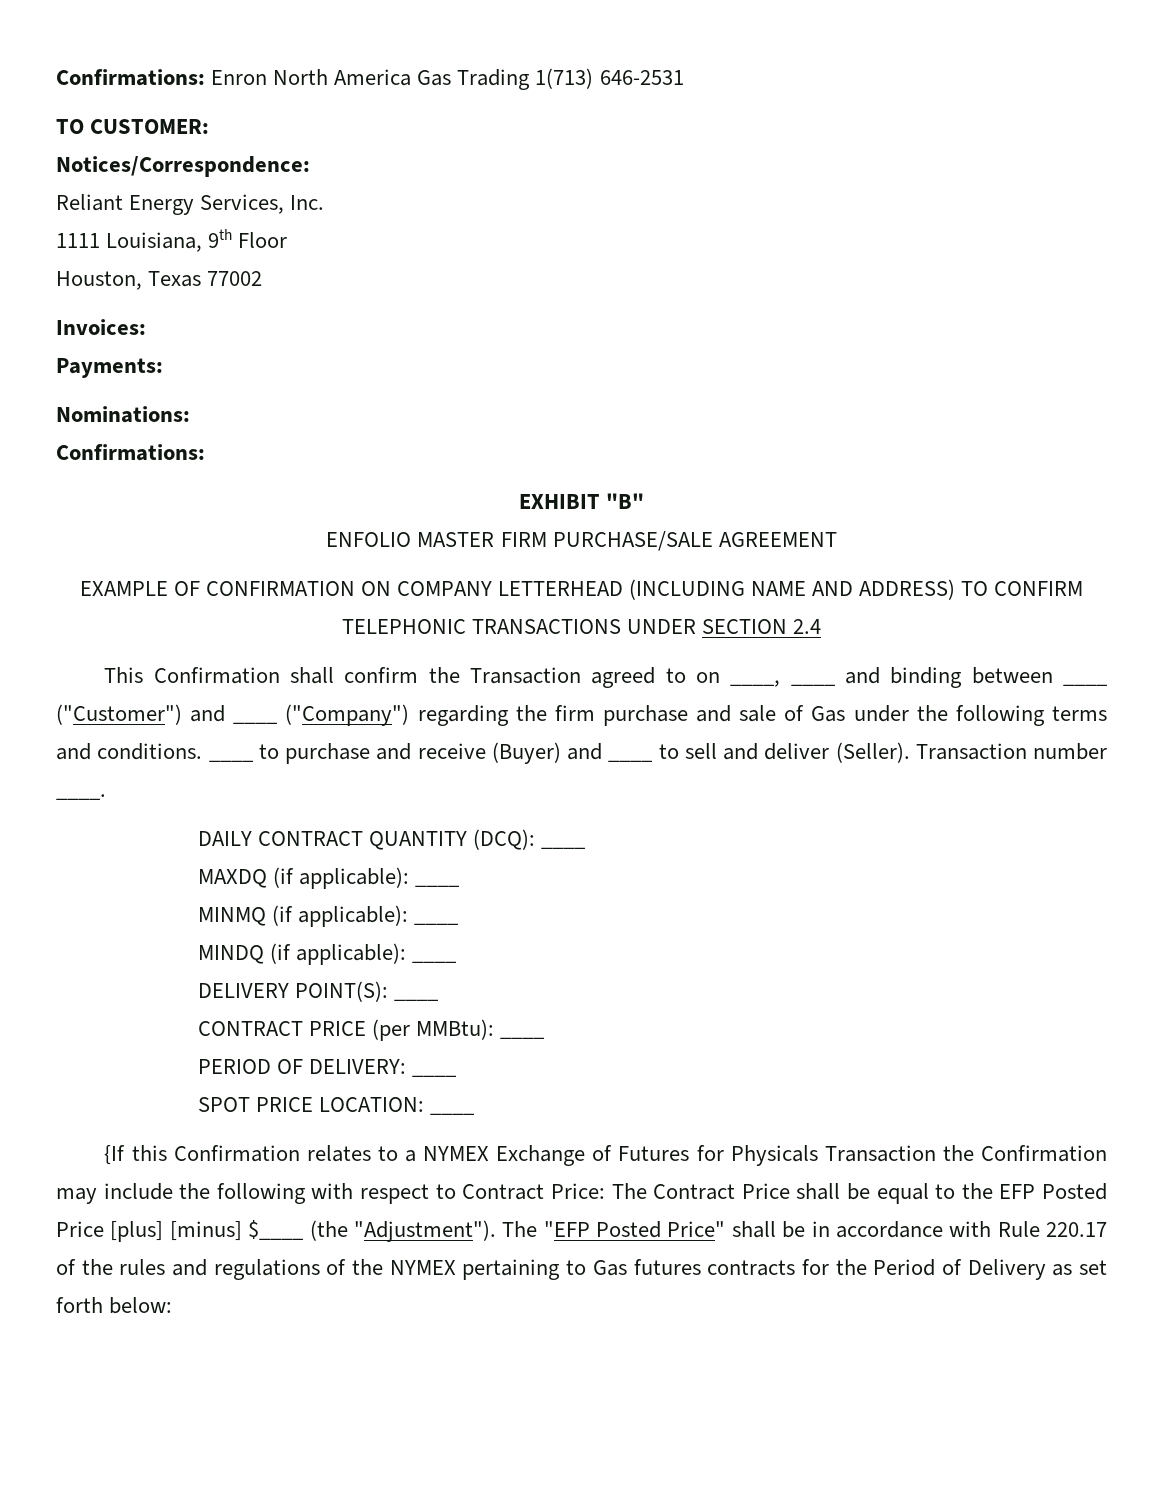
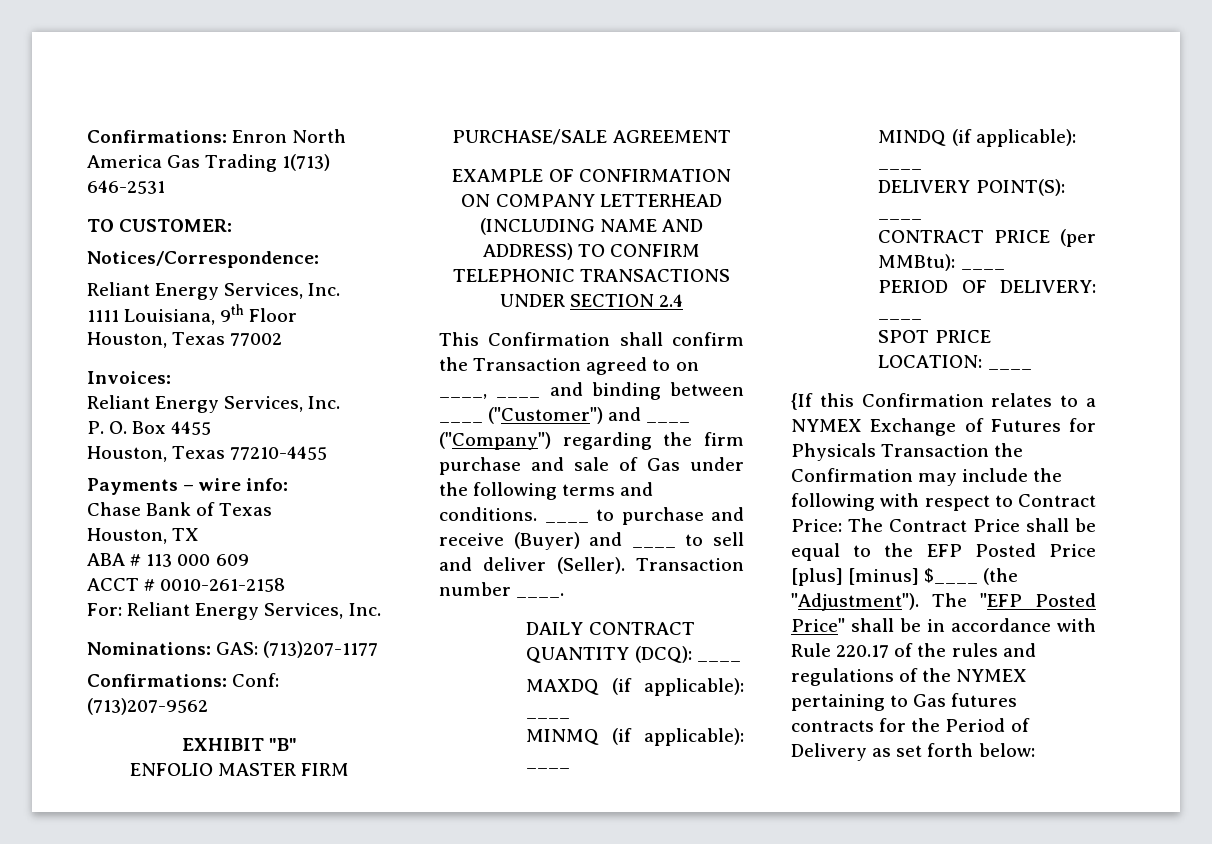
  Invoices:
- Payments:
+ Reliant Energy Services, Inc.
+ P. O. Box 4455
+ Houston, Texas 77210-4455
+ Payments – wire info:
+ Chase Bank of Texas
+ Houston, TX
+ ABA # 113 000 609
+ ACCT # 0010-261-2158
+ For: Reliant Energy Services, Inc.
- Nominations:
- Confirmations:
+ Nominations: GAS: (713)207-1177
+ Confirmations: Conf: (713)207-9562

